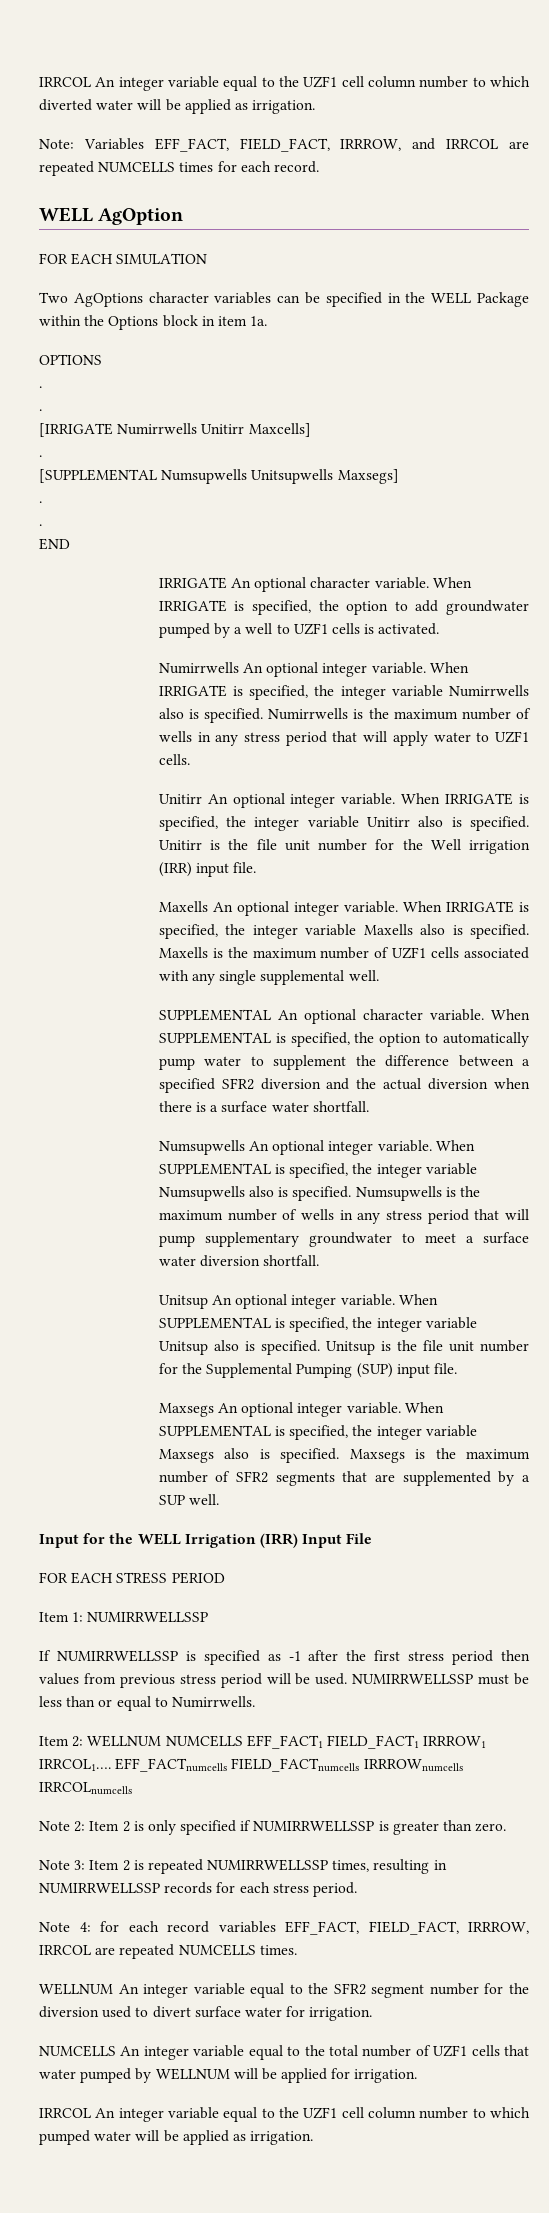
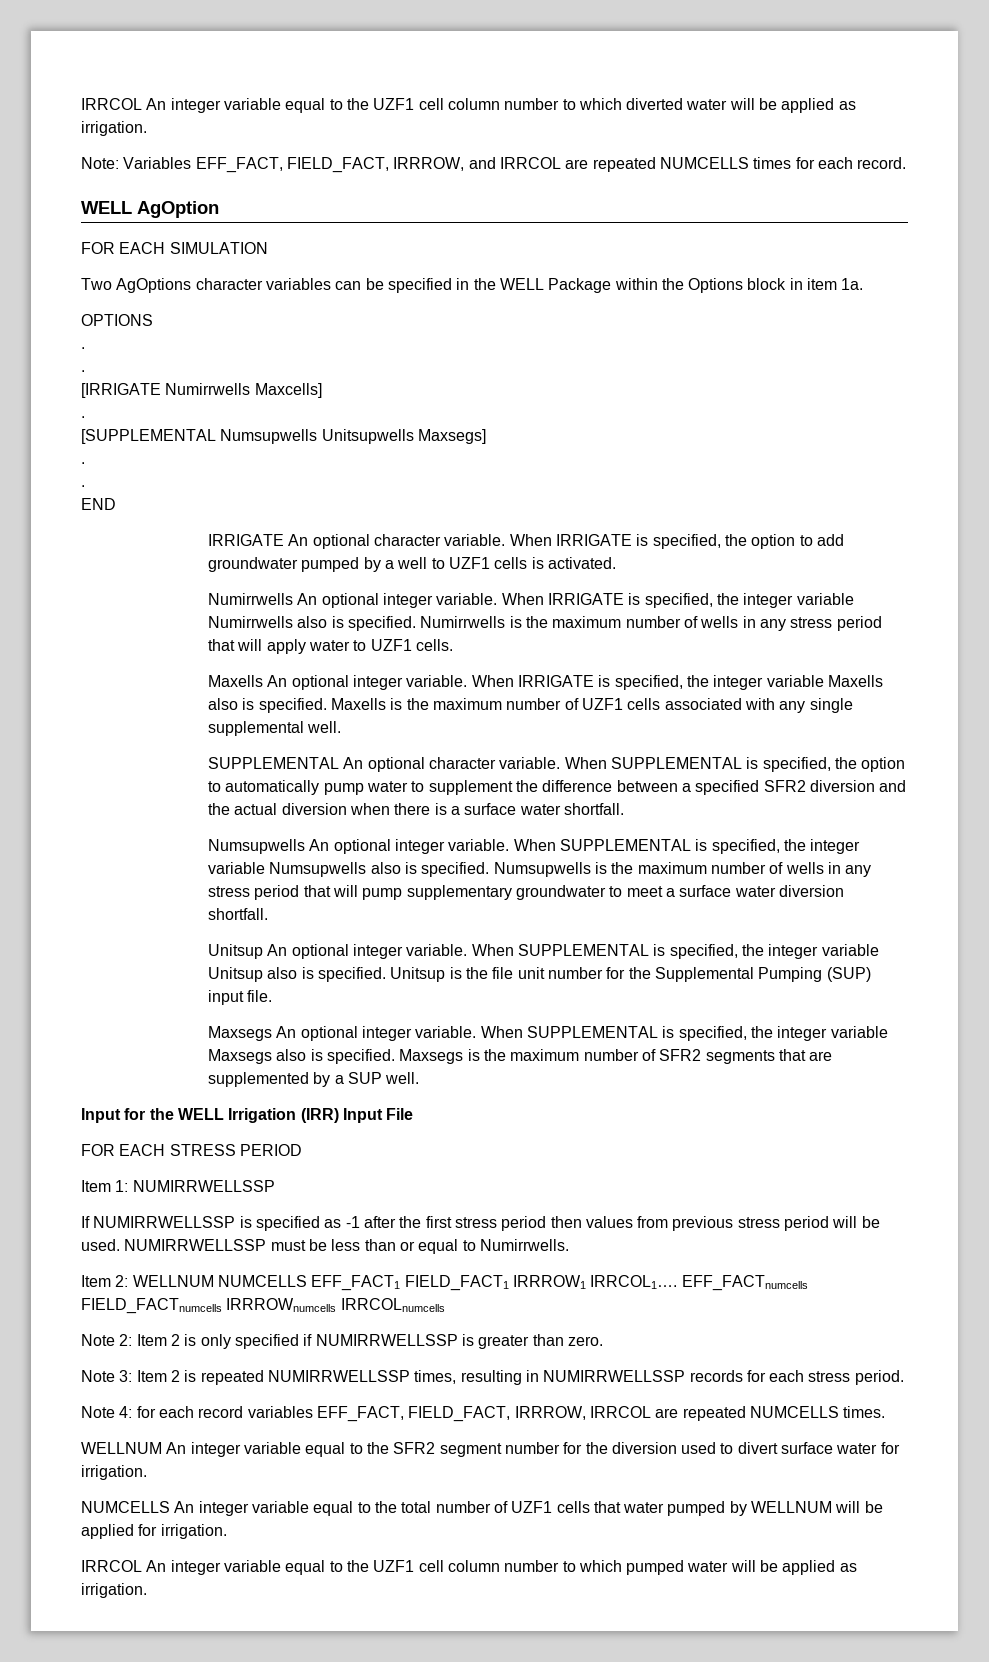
- [IRRIGATE Numirrwells Unitirr Maxcells]
+ [IRRIGATE Numirrwells Maxcells]
- Unitirr An optional integer variable. When IRRIGATE is specified, the integer variable Unitirr also is specified. Unitirr is the file unit number for the Well irrigation (IRR) input file.

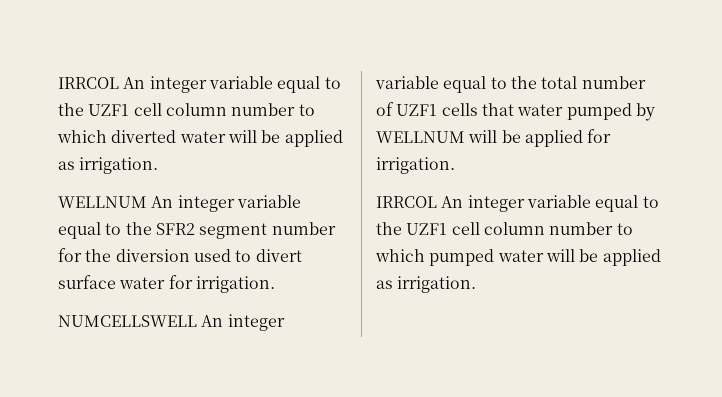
- Note: Variables EFF_FACT, FIELD_FACT, IRRROW, and IRRCOL are repeated NUMCELLS times for each record.
- WELL AgOption
- FOR EACH SIMULATION
- Two AgOptions character variables can be specified in the WELL Package within the Options block in item 1a.
- OPTIONS
- .
- .
- [IRRIGATE Numirrwells Maxcells]
- .
- [SUPPLEMENTAL Numsupwells Unitsupwells Maxsegs]
- .
- .
- END
- IRRIGATE An optional character variable. When IRRIGATE is specified, the option to add groundwater pumped by a well to UZF1 cells is activated.
- Numirrwells An optional integer variable. When IRRIGATE is specified, the integer variable Numirrwells also is specified. Numirrwells is the maximum number of wells in any stress period that will apply water to UZF1 cells.
- Maxells An optional integer variable. When IRRIGATE is specified, the integer variable Maxells also is specified. Maxells is the maximum number of UZF1 cells associated with any single supplemental well.
- SUPPLEMENTAL An optional character variable. When SUPPLEMENTAL is specified, the option to automatically pump water to supplement the difference between a specified SFR2 diversion and the actual diversion when there is a surface water shortfall.
- Numsupwells An optional integer variable. When SUPPLEMENTAL is specified, the integer variable Numsupwells also is specified. Numsupwells is the maximum number of wells in any stress period that will pump supplementary groundwater to meet a surface water diversion shortfall.
- Unitsup An optional integer variable. When SUPPLEMENTAL is specified, the integer variable Unitsup also is specified. Unitsup is the file unit number for the Supplemental Pumping (SUP) input file.
- Maxsegs An optional integer variable. When SUPPLEMENTAL is specified, the integer variable Maxsegs also is specified. Maxsegs is the maximum number of SFR2 segments that are supplemented by a SUP well.
- Input for the WELL Irrigation (IRR) Input File
- FOR EACH STRESS PERIOD
- Item 1: NUMIRRWELLSSP
- If NUMIRRWELLSSP is specified as -1 after the first stress period then values from previous stress period will be used. NUMIRRWELLSSP must be less than or equal to Numirrwells.
- Item 2: WELLNUM NUMCELLS EFF_FACT1 FIELD_FACT1 IRRROW1 IRRCOL1…. EFF_FACTnumcells FIELD_FACTnumcells IRRROWnumcells IRRCOLnumcells
- Note 2: Item 2 is only specified if NUMIRRWELLSSP is greater than zero.
- Note 3: Item 2 is repeated NUMIRRWELLSSP times, resulting in NUMIRRWELLSSP records for each stress period.
- Note 4: for each record variables EFF_FACT, FIELD_FACT, IRRROW, IRRCOL are repeated NUMCELLS times.
- NUMCELLS An integer variable equal to the total number of UZF1 cells that water pumped by WELLNUM will be applied for irrigation.
+ NUMCELLSWELL An integer variable equal to the total number of UZF1 cells that water pumped by WELLNUM will be applied for irrigation.

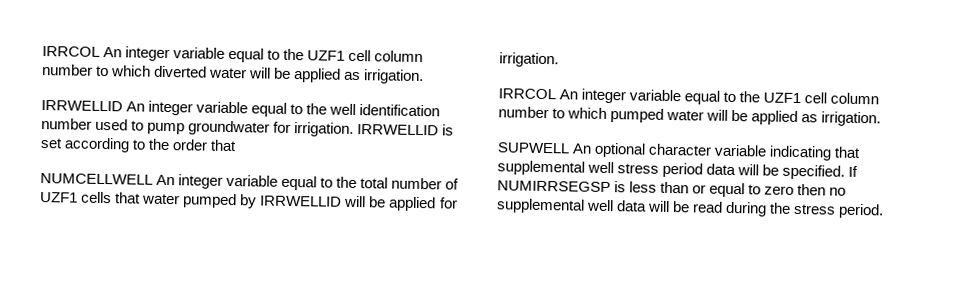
- WELLNUM An integer variable equal to the SFR2 segment number for the diversion used to divert surface water for irrigation.
- NUMCELLSWELL An integer variable equal to the total number of UZF1 cells that water pumped by WELLNUM will be applied for irrigation.
+ IRRWELLID An integer variable equal to the well identification number used to pump groundwater for irrigation. IRRWELLID is set according to the order that
+ NUMCELLWELL An integer variable equal to the total number of UZF1 cells that water pumped by IRRWELLID will be applied for irrigation.
+ SUPWELL An optional character variable indicating that supplemental well stress period data will be specified. If NUMIRRSEGSP is less than or equal to zero then no supplemental well data will be read during the stress period.

